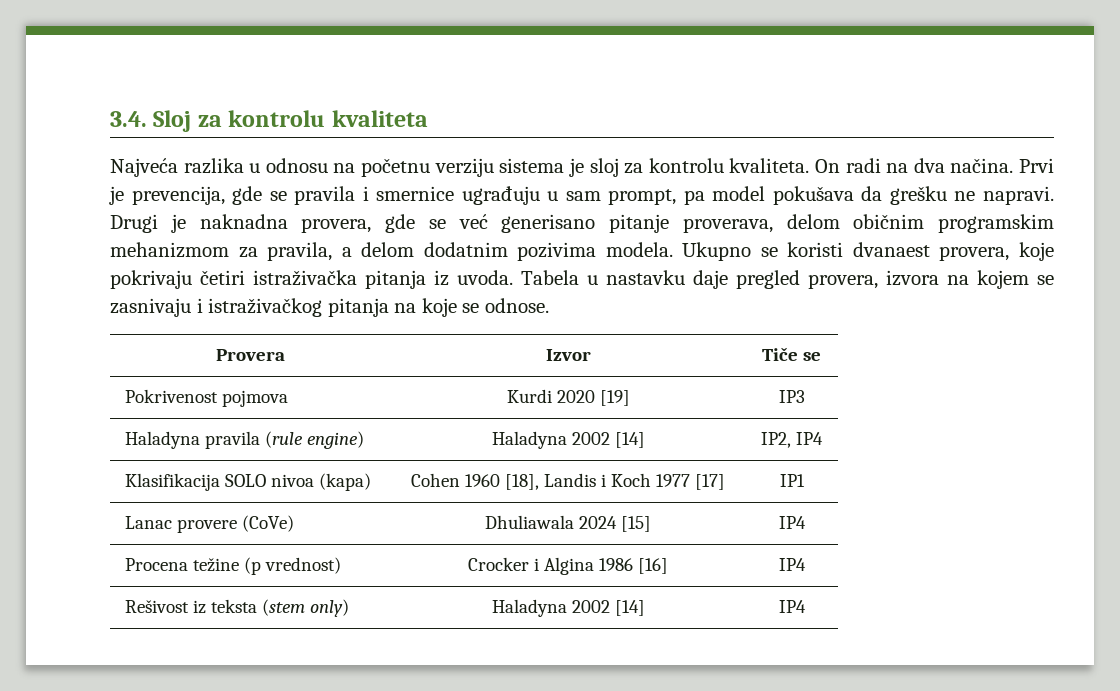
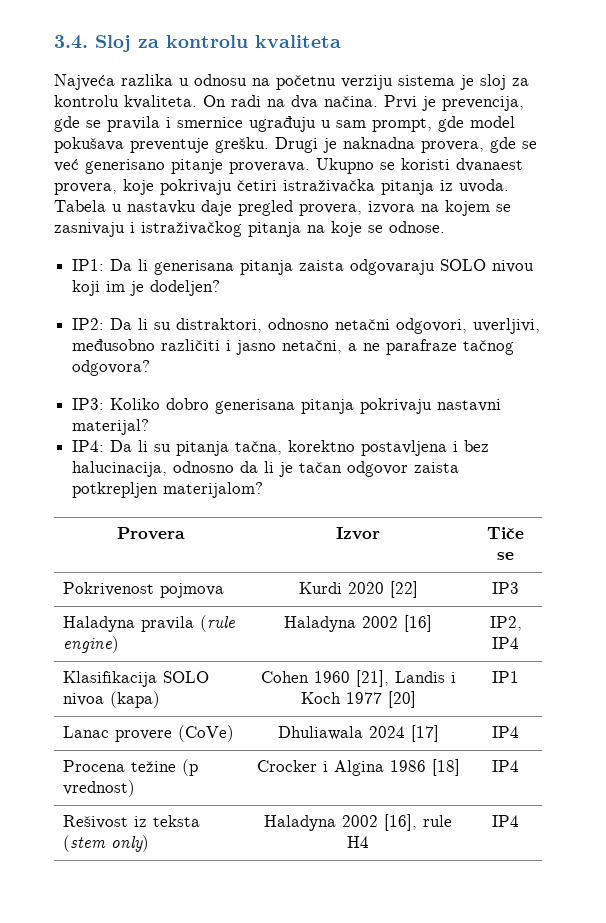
- Prvi je prevencija, gde se pravila i smernice ugrađuju u sam prompt, pa model pokušava da grešku ne napravi.
+ Prvi je prevencija, gde se pravila i smernice ugrađuju u sam prompt, gde model pokušava preventuje grešku.
- Drugi je naknadna provera, gde se već generisano pitanje proverava, delom običnim programskim mehanizmom za pravila, a delom dodatnim pozivima modela.
+ Drugi je naknadna provera, gde se već generisano pitanje proverava.
+ IP1: Da li generisana pitanja zaista odgovaraju SOLO nivou koji im je dodeljen?
+ IP2: Da li su distraktori, odnosno netačni odgovori, uverljivi, međusobno različiti i jasno netačni, a ne parafraze tačnog odgovora?
+ IP3: Koliko dobro generisana pitanja pokrivaju nastavni materijal?
+ IP4: Da li su pitanja tačna, korektno postavljena i bez halucinacija, odnosno da li je tačan odgovor zaista potkrepljen materijalom?
- Pokrivenost pojmova | Kurdi 2020 [19] | IP3
+ Pokrivenost pojmova | Kurdi 2020 [22] | IP3
- Haladyna pravila (rule engine) | Haladyna 2002 [14] | IP2, IP4
+ Haladyna pravila (rule engine) | Haladyna 2002 [16] | IP2, IP4
- Klasifikacija SOLO nivoa (kapa) | Cohen 1960 [18], Landis i Koch 1977 [17] | IP1
+ Klasifikacija SOLO nivoa (kapa) | Cohen 1960 [21], Landis i Koch 1977 [20] | IP1
- Lanac provere (CoVe) | Dhuliawala 2024 [15] | IP4
+ Lanac provere (CoVe) | Dhuliawala 2024 [17] | IP4
- Procena težine (p vrednost) | Crocker i Algina 1986 [16] | IP4
+ Procena težine (p vrednost) | Crocker i Algina 1986 [18] | IP4
- Rešivost iz teksta (stem only) | Haladyna 2002 [14] | IP4
+ Rešivost iz teksta (stem only) | Haladyna 2002 [16], rule H4 | IP4

